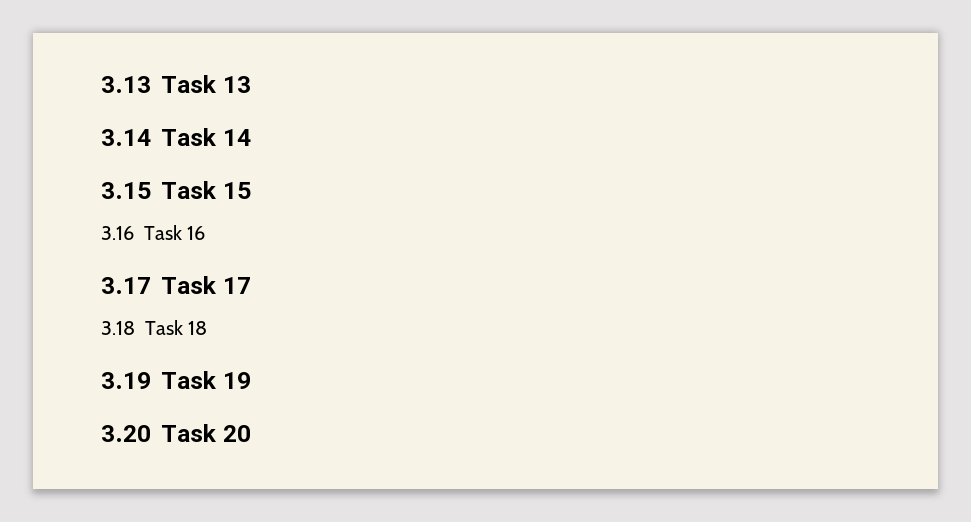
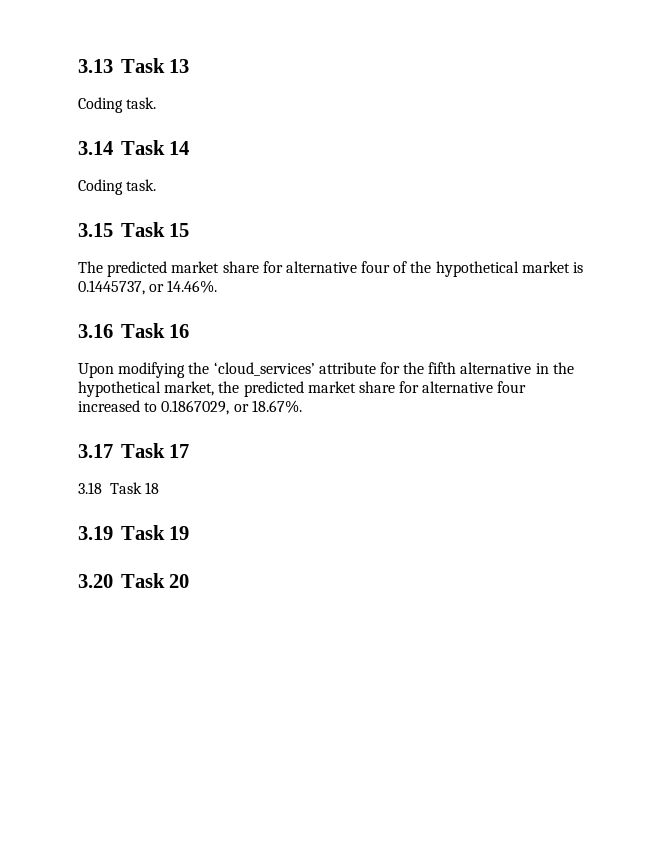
  3.13 Task 13
+ Coding task.
  3.14 Task 14
+ Coding task.
+ The predicted market share for alternative four of the hypothetical market is 0.1445737, or 14.46%.
  3.16 Task 16
+ Upon modifying the ‘cloud_services’ attribute for the fifth alternative in the hypothetical market, the predicted market share for alternative four increased to 0.1867029, or 18.67%.

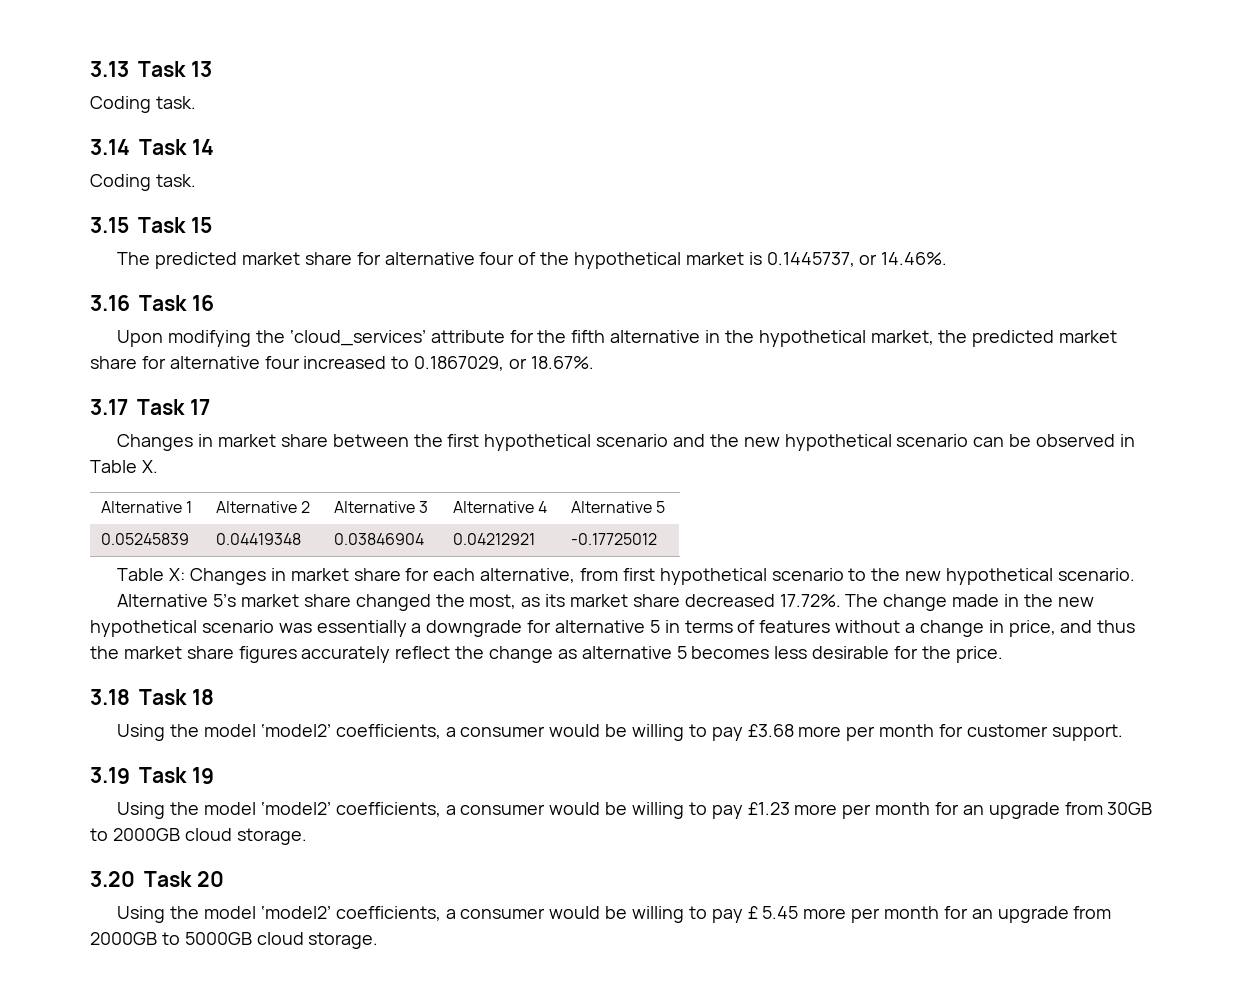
+ Changes in market share between the first hypothetical scenario and the new hypothetical scenario can be observed in Table X.
+ Alternative 1 | Alternative 2 | Alternative 3 | Alternative 4 | Alternative 5
+ 0.05245839 | 0.04419348 | 0.03846904 | 0.04212921 | -0.17725012
+ Table X: Changes in market share for each alternative, from first hypothetical scenario to the new hypothetical scenario.
+ Alternative 5’s market share changed the most, as its market share decreased 17.72%. The change made in the new hypothetical scenario was essentially a downgrade for alternative 5 in terms of features without a change in price, and thus the market share figures accurately reflect the change as alternative 5 becomes less desirable for the price.
  3.18 Task 18
+ Using the model ‘model2’ coefficients, a consumer would be willing to pay £3.68 more per month for customer support.
  3.19 Task 19
+ Using the model ‘model2’ coefficients, a consumer would be willing to pay £1.23 more per month for an upgrade from 30GB to 2000GB cloud storage.
  3.20 Task 20
+ Using the model ‘model2’ coefficients, a consumer would be willing to pay £ 5.45 more per month for an upgrade from 2000GB to 5000GB cloud storage.

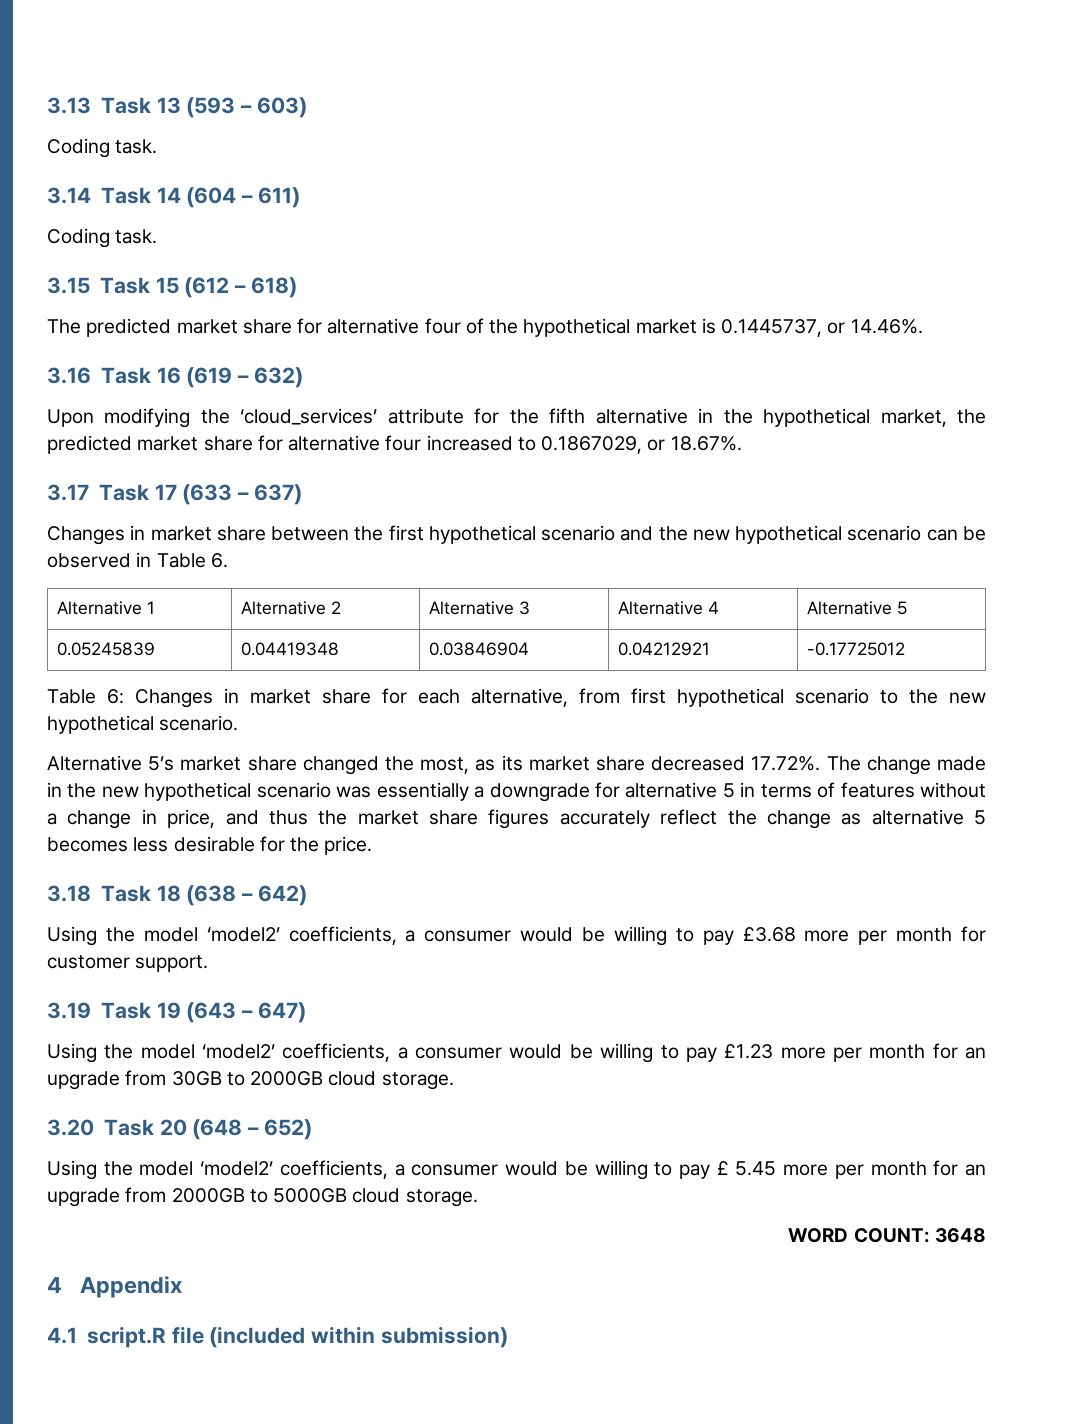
- 3.13 Task 13
+ 3.13 Task 13 (593 – 603)
- 3.14 Task 14
+ 3.14 Task 14 (604 – 611)
- 3.15 Task 15
+ 3.15 Task 15 (612 – 618)
- 3.16 Task 16
+ 3.16 Task 16 (619 – 632)
- 3.17 Task 17
+ 3.17 Task 17 (633 – 637)
- Changes in market share between the first hypothetical scenario and the new hypothetical scenario can be observed in Table X.
+ Changes in market share between the first hypothetical scenario and the new hypothetical scenario can be observed in Table 6.
- Table X: Changes in market share for each alternative, from first hypothetical scenario to the new hypothetical scenario.
+ Table 6: Changes in market share for each alternative, from first hypothetical scenario to the new hypothetical scenario.
- 3.18 Task 18
+ 3.18 Task 18 (638 – 642)
- 3.19 Task 19
+ 3.19 Task 19 (643 – 647)
- 3.20 Task 20
+ 3.20 Task 20 (648 – 652)
+ WORD COUNT: 3648
+ 4 Appendix
+ 4.1 script.R file (included within submission)

